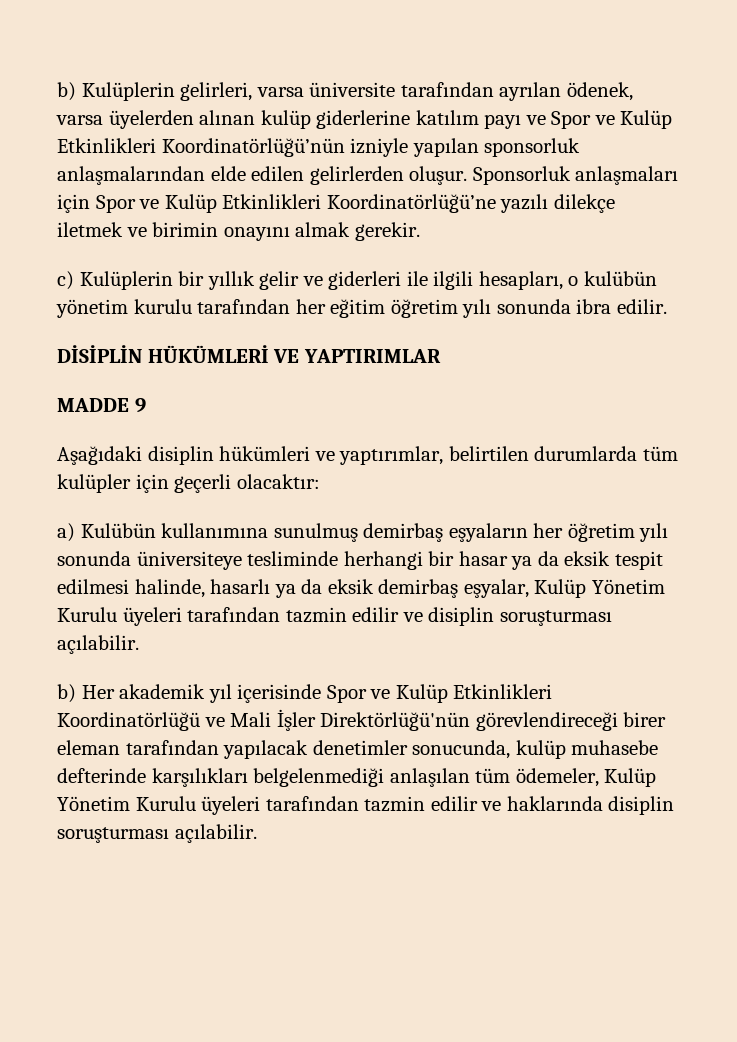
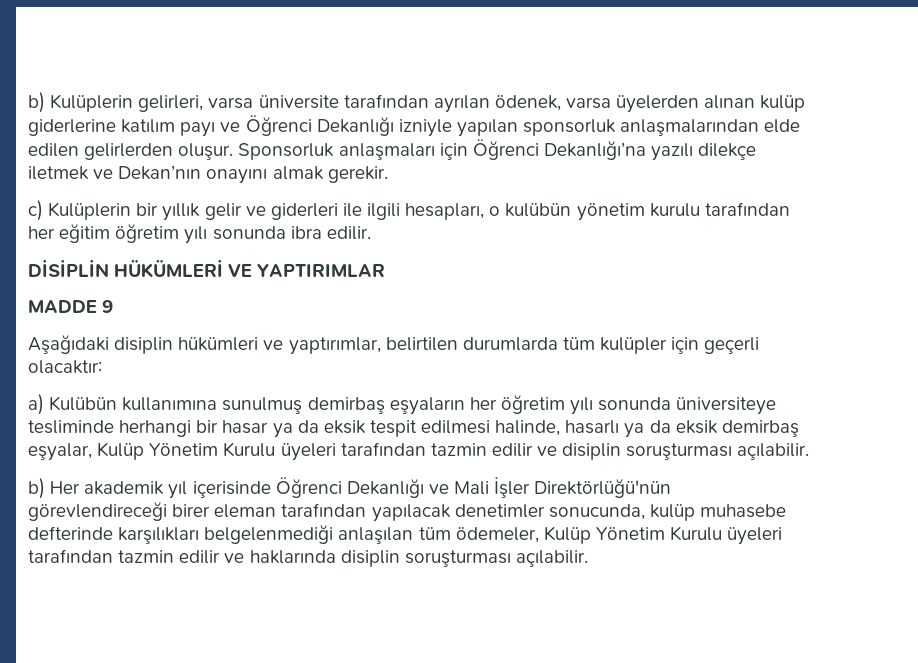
- b) Kulüplerin gelirleri, varsa üniversite tarafından ayrılan ödenek, varsa üyelerden alınan kulüp giderlerine katılım payı ve Spor ve Kulüp Etkinlikleri Koordinatörlüğü’nün izniyle yapılan sponsorluk anlaşmalarından elde edilen gelirlerden oluşur.
+ b) Kulüplerin gelirleri, varsa üniversite tarafından ayrılan ödenek, varsa üyelerden alınan kulüp giderlerine katılım payı ve Öğrenci Dekanlığı izniyle yapılan sponsorluk anlaşmalarından elde edilen gelirlerden oluşur.
- Sponsorluk anlaşmaları için Spor ve Kulüp Etkinlikleri Koordinatörlüğü’ne yazılı dilekçe iletmek ve birimin onayını almak gerekir.
+ Sponsorluk anlaşmaları için Öğrenci Dekanlığı’na yazılı dilekçe iletmek ve Dekan’nın onayını almak gerekir.
- b) Her akademik yıl içerisinde Spor ve Kulüp Etkinlikleri Koordinatörlüğü ve Mali İşler Direktörlüğü'nün görevlendireceği birer eleman tarafından yapılacak denetimler sonucunda, kulüp muhasebe defterinde karşılıkları belgelenmediği anlaşılan tüm ödemeler, Kulüp Yönetim Kurulu üyeleri tarafından tazmin edilir ve haklarında disiplin soruşturması açılabilir.
+ b) Her akademik yıl içerisinde Öğrenci Dekanlığı ve Mali İşler Direktörlüğü'nün görevlendireceği birer eleman tarafından yapılacak denetimler sonucunda, kulüp muhasebe defterinde karşılıkları belgelenmediği anlaşılan tüm ödemeler, Kulüp Yönetim Kurulu üyeleri tarafından tazmin edilir ve haklarında disiplin soruşturması açılabilir.

